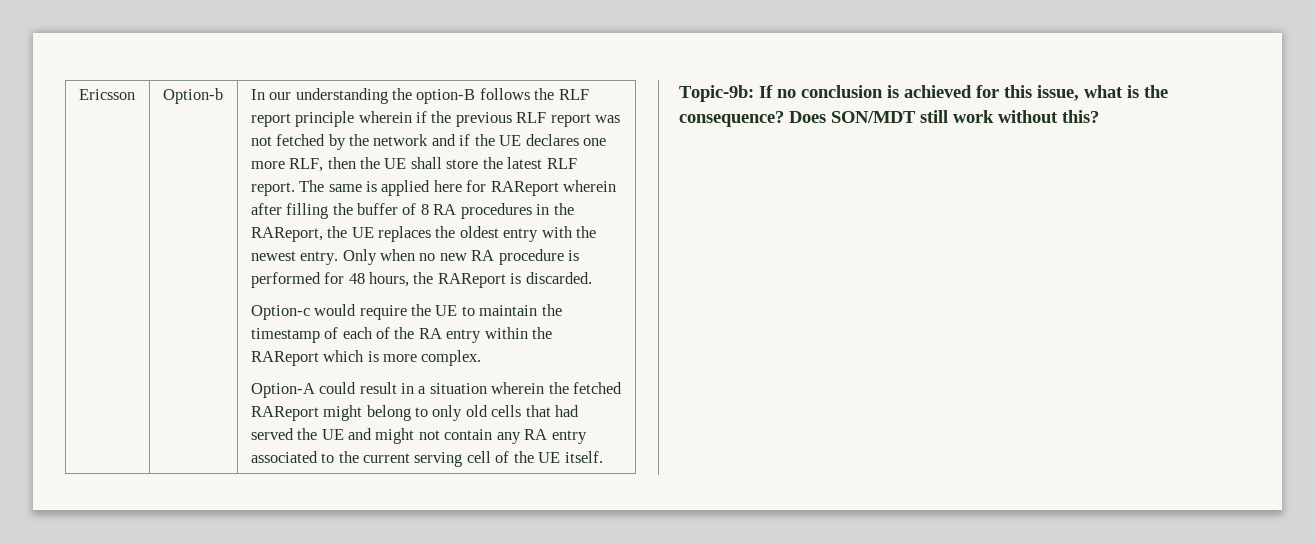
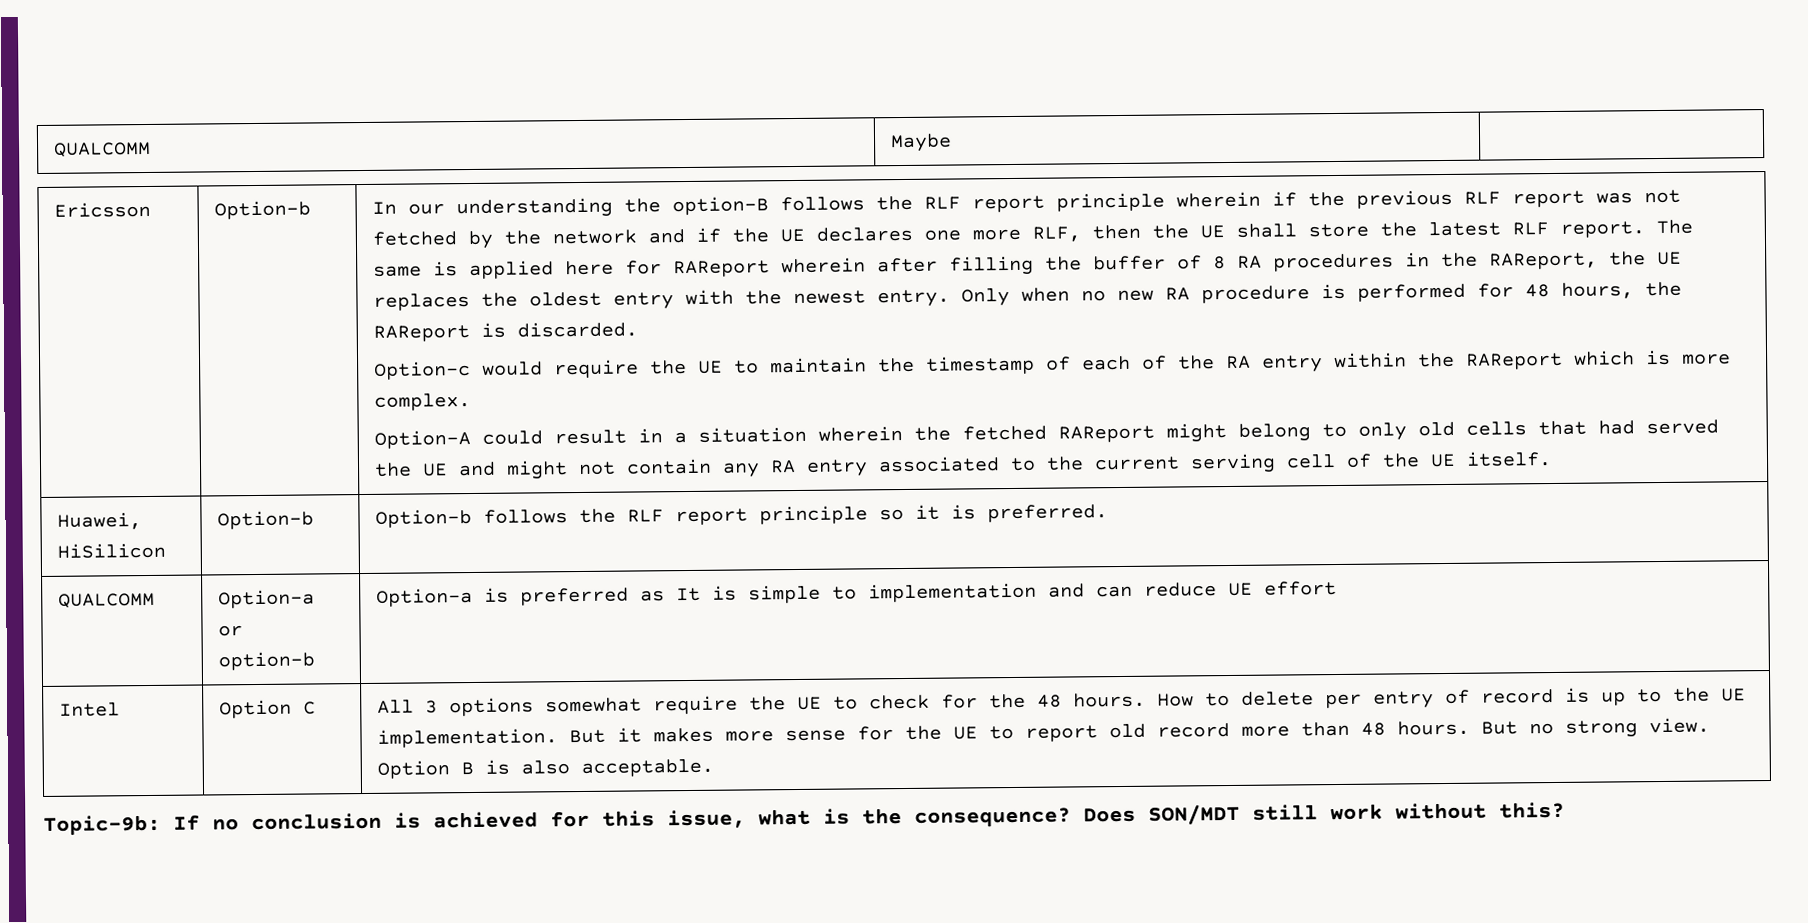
+ QUALCOMM | Maybe
+ Huawei, HiSilicon | Option-b | Option-b follows the RLF report principle so it is preferred.
+ QUALCOMM | Option-a or option-b | Option-a is preferred as It is simple to implementation and can reduce UE effort
+ Intel | Option C | All 3 options somewhat require the UE to check for the 48 hours. How to delete per entry of record is up to the UE implementation. But it makes more sense for the UE to report old record more than 48 hours. But no strong view. Option B is also acceptable.

